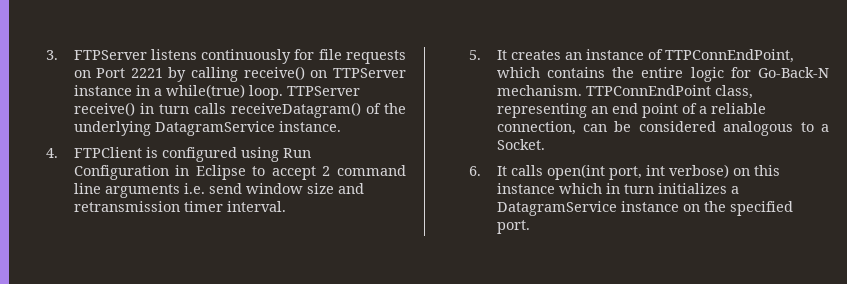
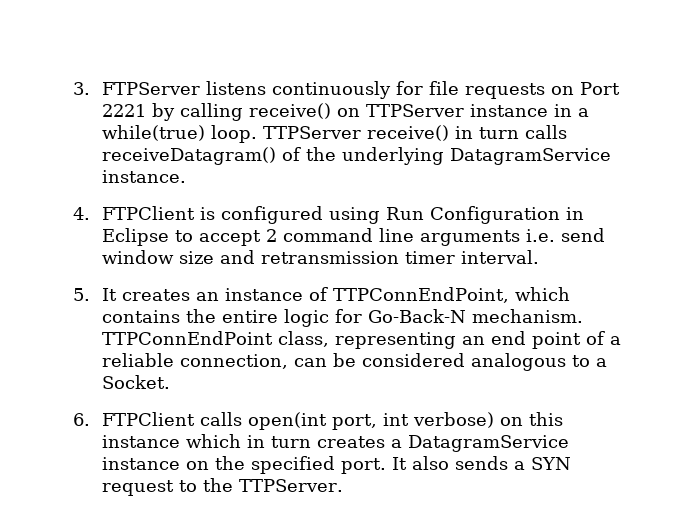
- 6. It calls open(int port, int verbose) on this instance which in turn initializes a DatagramService instance on the specified port.
+ 6. FTPClient calls open(int port, int verbose) on this instance which in turn creates a DatagramService instance on the specified port.
+ It also sends a SYN request to the TTPServer.

